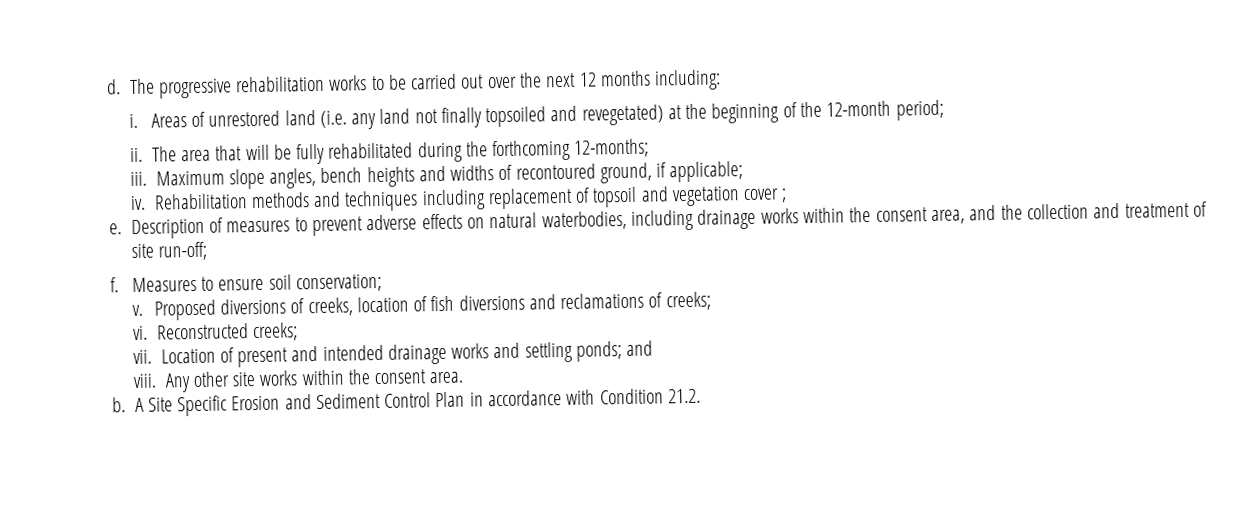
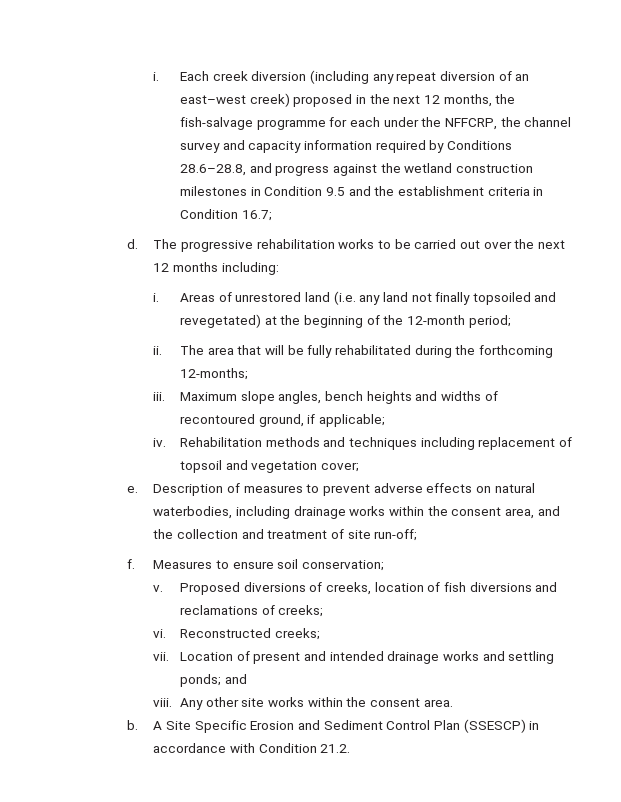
+ i. Each creek diversion (including any repeat diversion of an east–west creek) proposed in the next 12 months, the fish-salvage programme for each under the NFFCRP, the channel survey and capacity information required by Conditions 28.6–28.8, and progress against the wetland construction milestones in Condition 9.5 and the establishment criteria in Condition 16.7;
- Rehabilitation methods and techniques including replacement of topsoil and vegetation cover ;
+ Rehabilitation methods and techniques including replacement of topsoil and vegetation cover;
- A Site Specific Erosion and Sediment Control Plan in accordance with Condition 21.2.
+ A Site Specific Erosion and Sediment Control Plan (SSESCP) in accordance with Condition 21.2.

